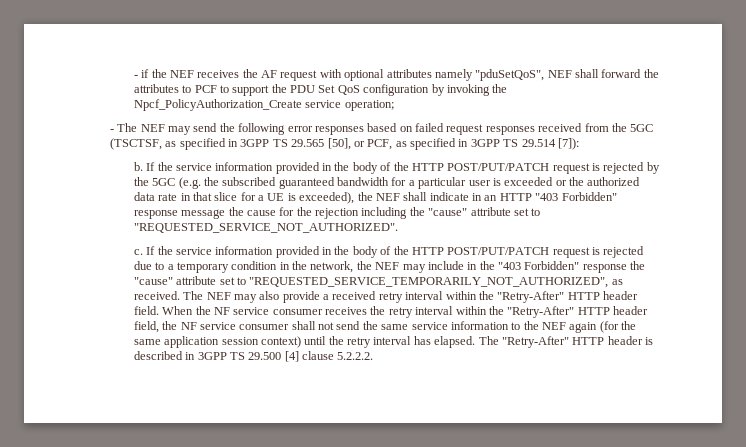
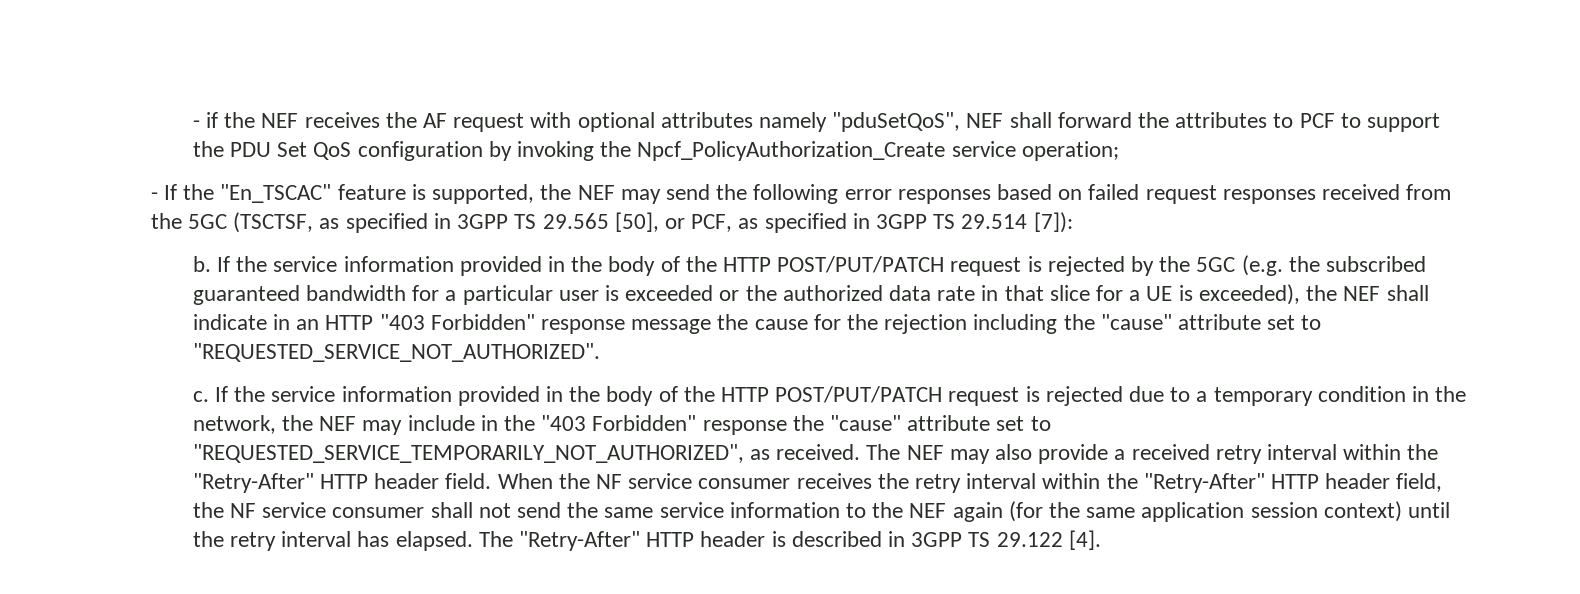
- - The NEF may send the following error responses based on failed request responses received from the 5GC (TSCTSF, as specified in 3GPP TS 29.565 [50], or PCF, as specified in 3GPP TS 29.514 [7]):
+ - If the "En_TSCAC" feature is supported, the NEF may send the following error responses based on failed request responses received from the 5GC (TSCTSF, as specified in 3GPP TS 29.565 [50], or PCF, as specified in 3GPP TS 29.514 [7]):
- The "Retry-After" HTTP header is described in 3GPP TS 29.500 [4] clause 5.2.2.2.
+ The "Retry-After" HTTP header is described in 3GPP TS 29.122 [4].

